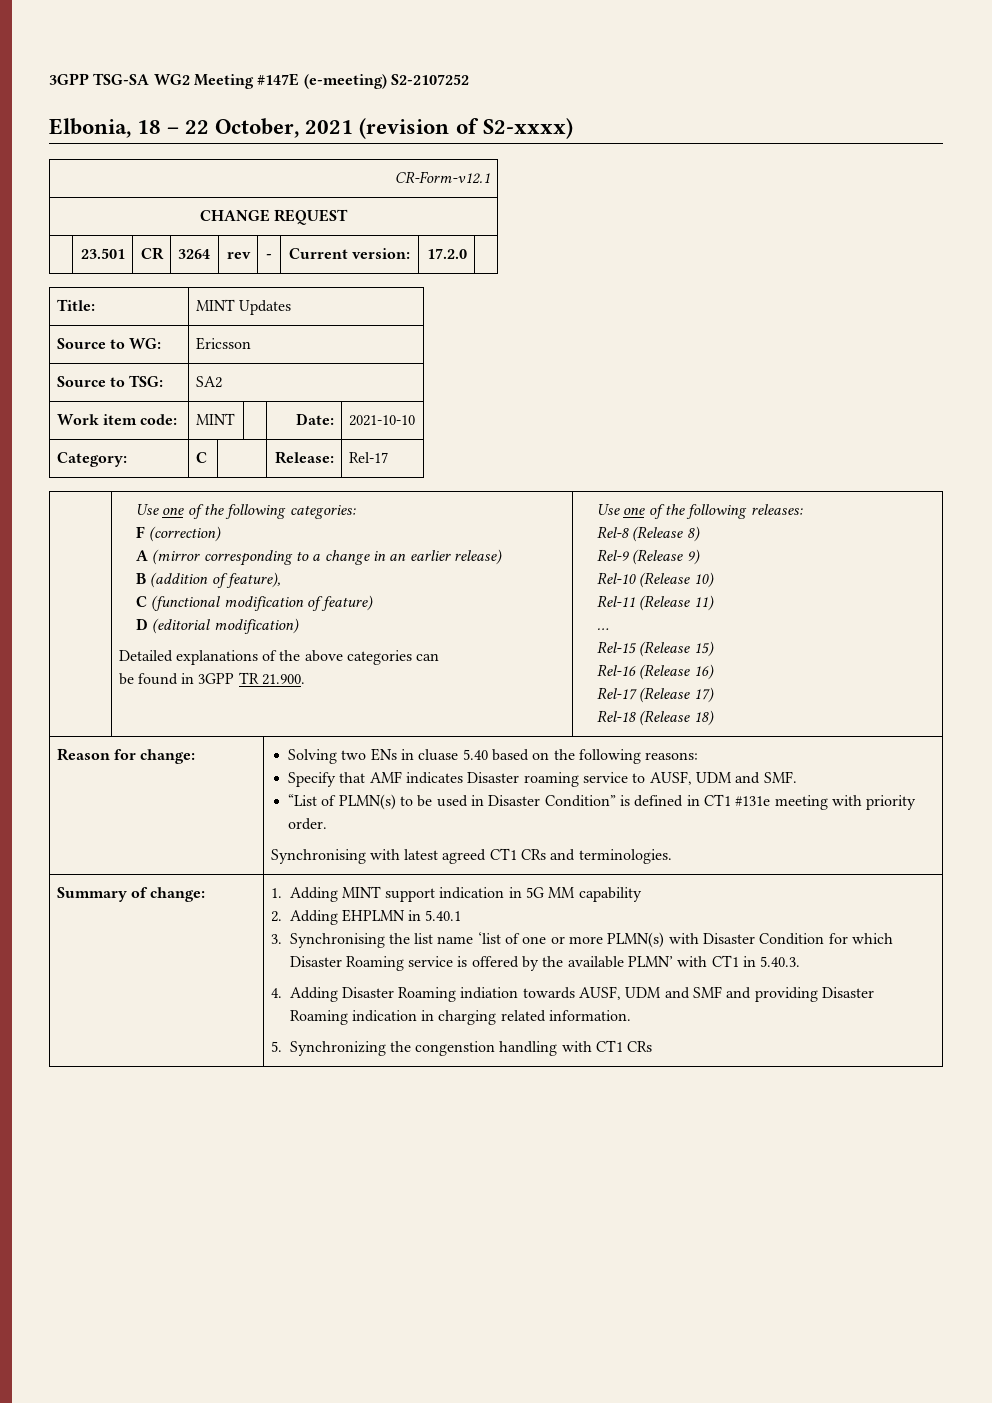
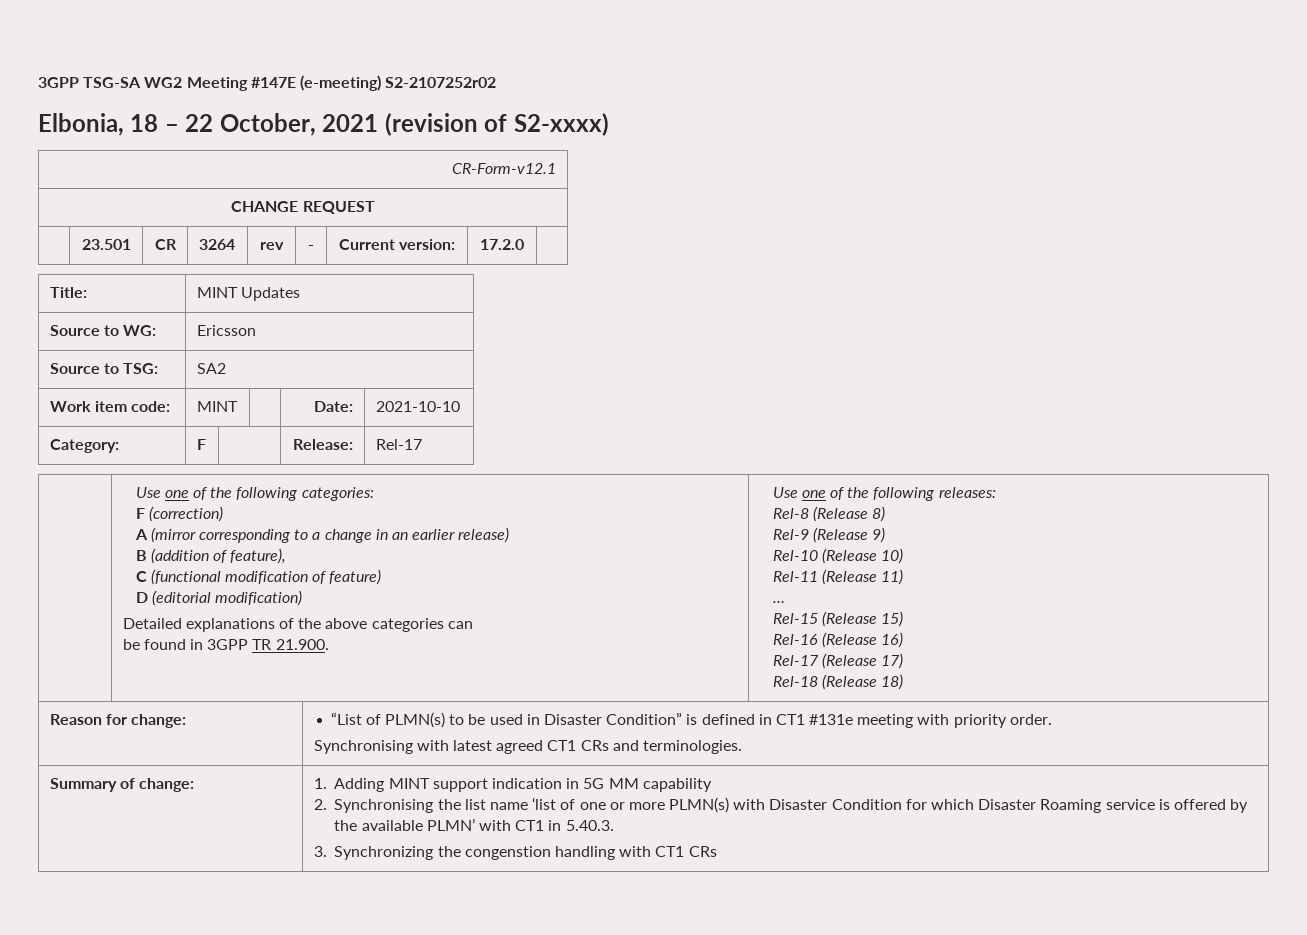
- 3GPP TSG-SA WG2 Meeting #147E (e-meeting) S2-2107252
+ 3GPP TSG-SA WG2 Meeting #147E (e-meeting) S2-2107252r02
- Category: | C | | Release: | Rel-17
+ Category: | F | | Release: | Rel-17
- Solving two ENs in cluase 5.40 based on the following reasons:
- Specify that AMF indicates Disaster roaming service to AUSF, UDM and SMF.
- 2. Adding EHPLMN in 5.40.1
- 3. Synchronising the list name ‘list of one or more PLMN(s) with Disaster Condition for which Disaster Roaming service is offered by the available PLMN’ with CT1 in 5.40.3.
+ 2. Synchronising the list name ‘list of one or more PLMN(s) with Disaster Condition for which Disaster Roaming service is offered by the available PLMN’ with CT1 in 5.40.3.
- 4. Adding Disaster Roaming indiation towards AUSF, UDM and SMF and providing Disaster Roaming indication in charging related information.
- 5. Synchronizing the congenstion handling with CT1 CRs
+ 3. Synchronizing the congenstion handling with CT1 CRs

